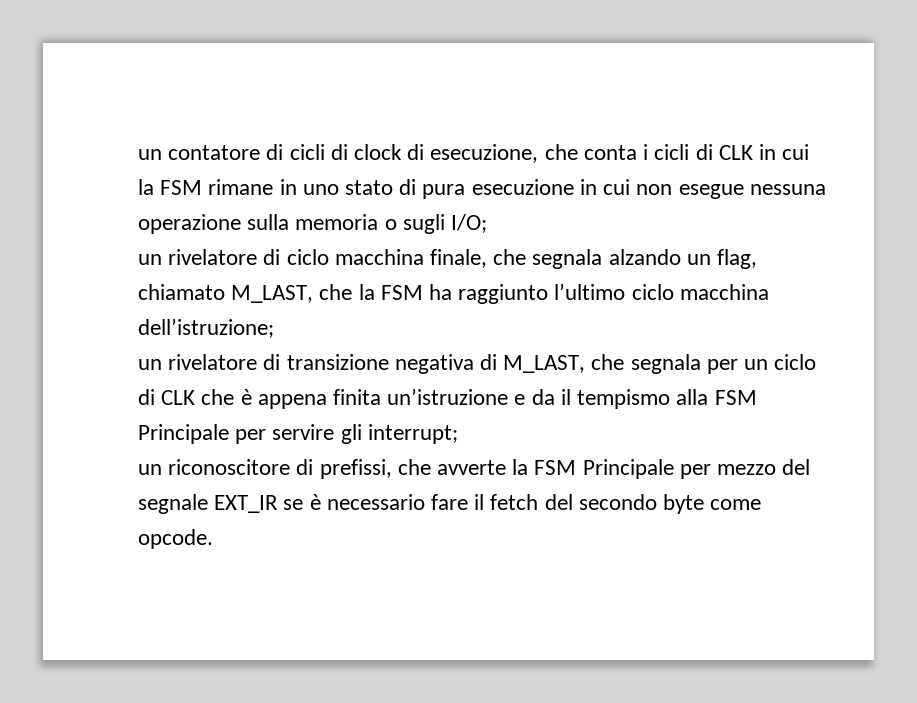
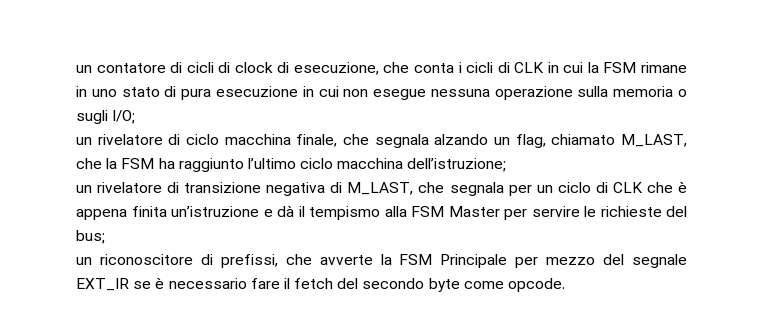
- un rivelatore di transizione negativa di M_LAST, che segnala per un ciclo di CLK che è appena finita un’istruzione e da il tempismo alla FSM Principale per servire gli interrupt;
+ un rivelatore di transizione negativa di M_LAST, che segnala per un ciclo di CLK che è appena finita un’istruzione e dà il tempismo alla FSM Master per servire le richieste del bus;

